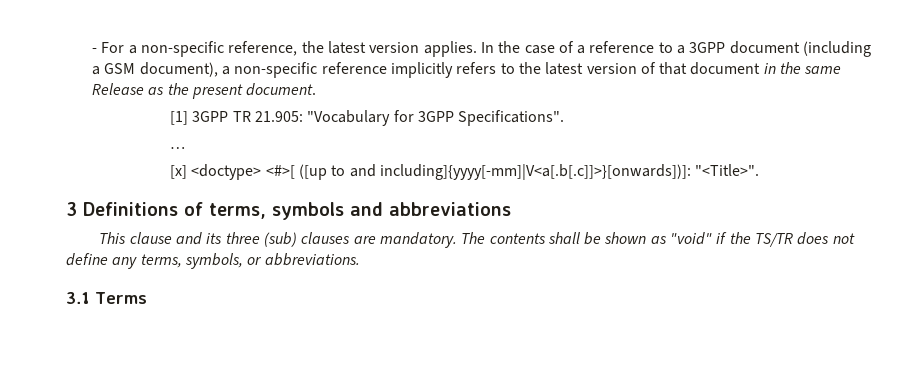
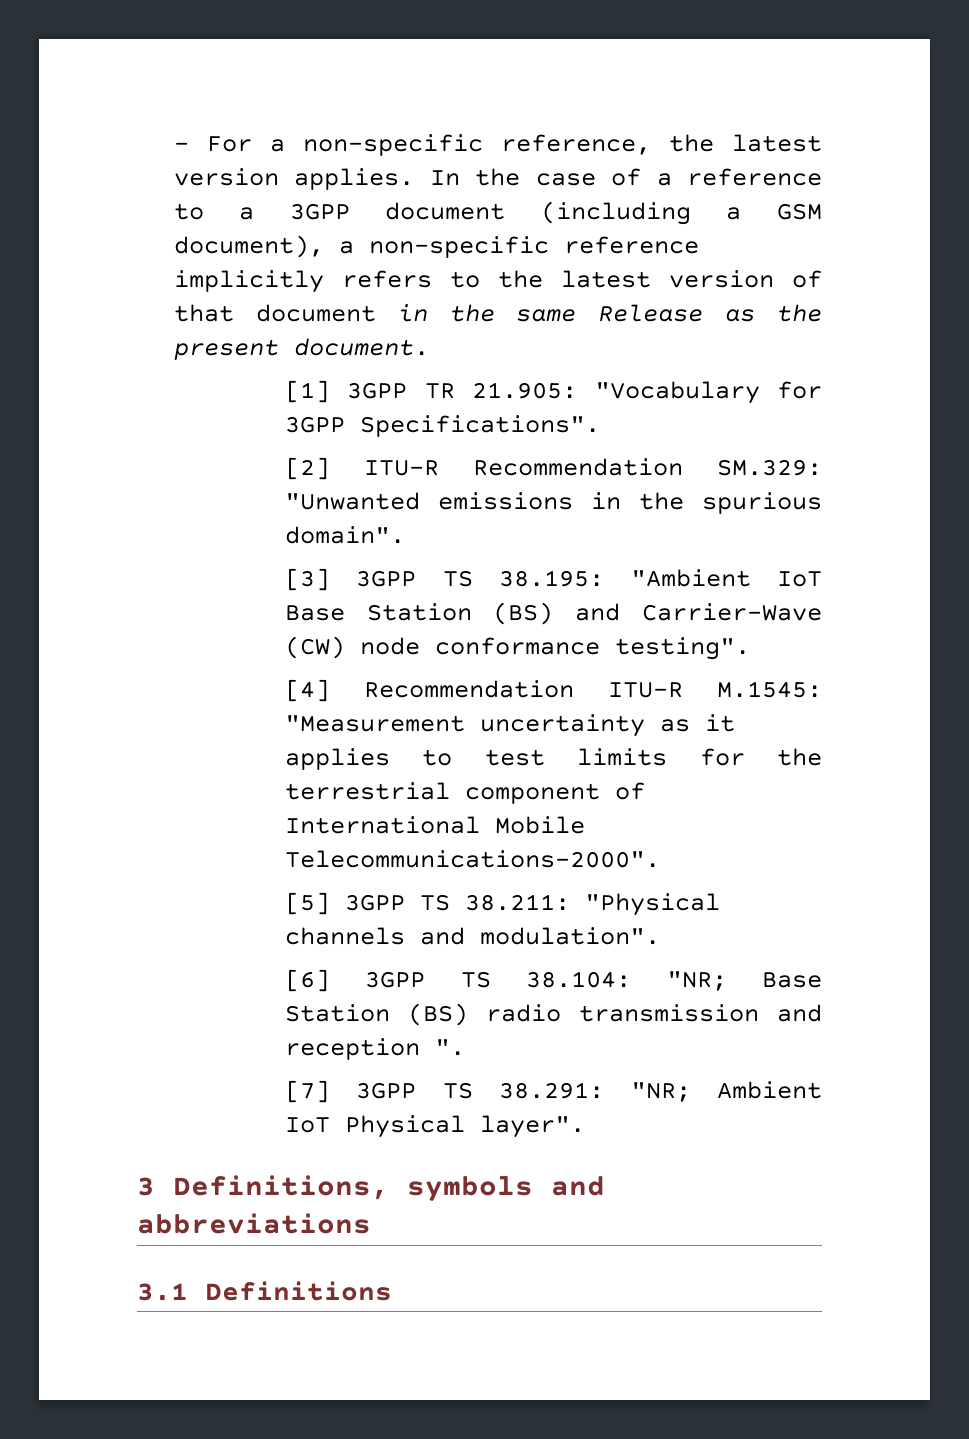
- …
- [x] <doctype> <#>[ ([up to and including]{yyyy[-mm]|V<a[.b[.c]]>}[onwards])]: "<Title>".
- 3 Definitions of terms, symbols and abbreviations
- This clause and its three (sub) clauses are mandatory. The contents shall be shown as "void" if the TS/TR does not define any terms, symbols, or abbreviations.
+ [2] ITU-R Recommendation SM.329: "Unwanted emissions in the spurious domain".
+ [3] 3GPP TS 38.195: "Ambient IoT Base Station (BS) and Carrier-Wave (CW) node conformance testing".
+ [4] Recommendation ITU-R M.1545: "Measurement uncertainty as it applies to test limits for the terrestrial component of International Mobile Telecommunications-2000".
+ [5] 3GPP TS 38.211: "Physical channels and modulation".
+ [6] 3GPP TS 38.104: "NR; Base Station (BS) radio transmission and reception ".
+ [7] 3GPP TS 38.291: "NR; Ambient IoT Physical layer".
+ 3 Definitions, symbols and abbreviations
- 3.1 Terms
+ 3.1 Definitions

